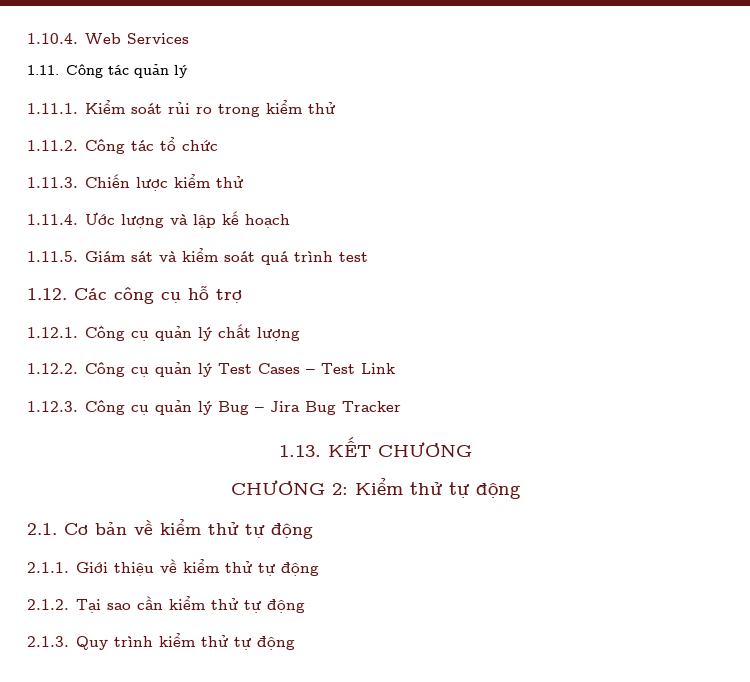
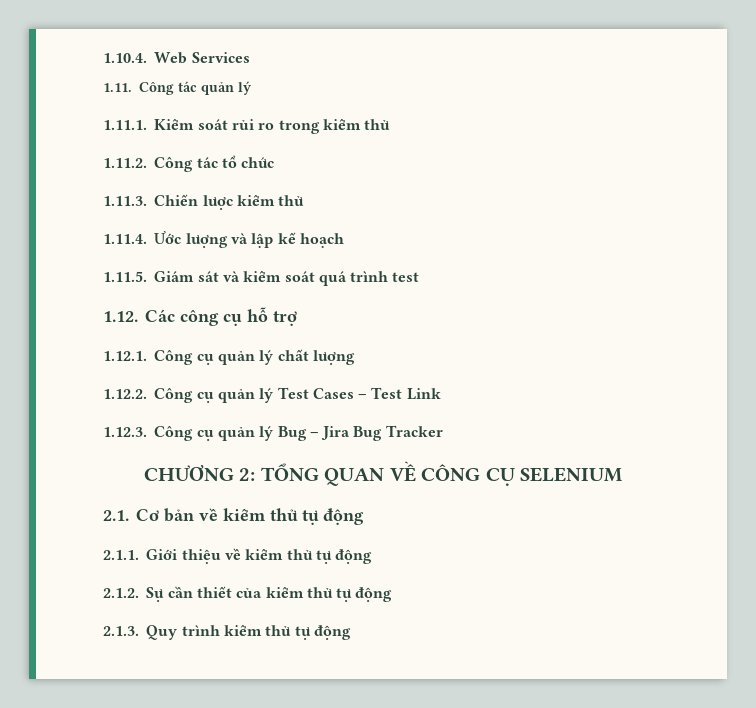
- 1.13. KẾT CHƯƠNG
- CHƯƠNG 2: Kiểm thử tự động
+ CHƯƠNG 2: TỔNG QUAN VỀ CÔNG CỤ SELENIUM
- 2.1.2. Tại sao cần kiểm thử tự động
+ 2.1.2. Sự cần thiết của kiểm thử tự động

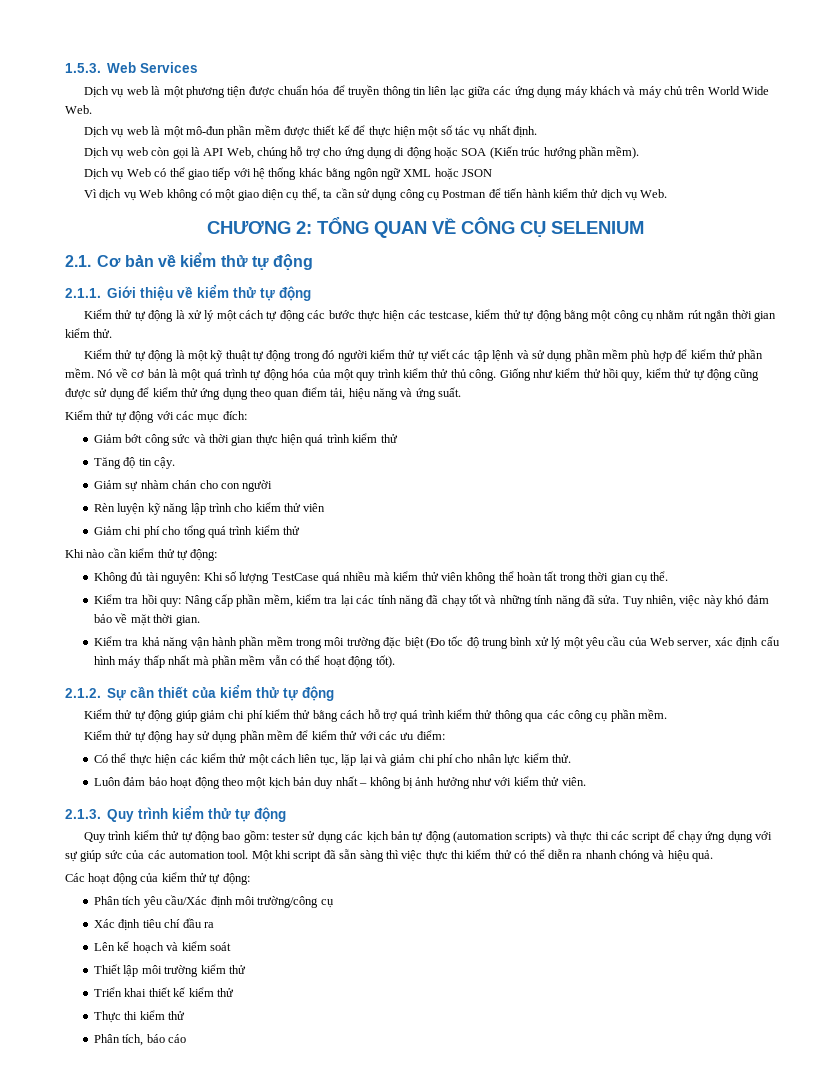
- 1.10.4. Web Services
+ 1.5.3. Web Services
- 1.11. Công tác quản lý
- 1.11.1. Kiểm soát rủi ro trong kiểm thử
- 1.11.2. Công tác tổ chức
- 1.11.3. Chiến lược kiểm thử
- 1.11.4. Ước lượng và lập kế hoạch
- 1.11.5. Giám sát và kiểm soát quá trình test
- 1.12. Các công cụ hỗ trợ
- 1.12.1. Công cụ quản lý chất lượng
- 1.12.2. Công cụ quản lý Test Cases – Test Link
- 1.12.3. Công cụ quản lý Bug – Jira Bug Tracker
+ Dịch vụ web là một phương tiện được chuẩn hóa để truyền thông tin liên lạc giữa các ứng dụng máy khách và máy chủ trên World Wide Web.
+ Dịch vụ web là một mô-đun phần mềm được thiết kế để thực hiện một số tác vụ nhất định.
+ Dịch vụ web còn gọi là API Web, chúng hỗ trợ cho ứng dụng di động hoặc SOA (Kiến trúc hướng phần mềm).
+ Dịch vụ Web có thể giao tiếp với hệ thống khác bằng ngôn ngữ XML hoặc JSON
+ Vì dịch vụ Web không có một giao diện cụ thể, ta cần sử dụng công cụ Postman để tiến hành kiểm thử dịch vụ Web.
+ Kiểm thử tự động là xử lý một cách tự động các bước thực hiện các testcase, kiểm thử tự động bằng một công cụ nhằm rút ngắn thời gian kiểm thử.
+ Kiểm thử tự động là một kỹ thuật tự động trong đó người kiểm thử tự viết các tập lệnh và sử dụng phần mềm phù hợp để kiểm thử phần mềm. Nó về cơ bản là một quá trình tự động hóa của một quy trình kiểm thử thủ công. Giống như kiểm thử hồi quy, kiểm thử tự động cũng được sử dụng để kiểm thử ứng dụng theo quan điểm tải, hiệu năng và ứng suất.
+ Kiểm thử tự động với các mục đích:
+ Giảm bớt công sức và thời gian thực hiện quá trình kiểm thử
+ Tăng độ tin cậy.
+ Giảm sự nhàm chán cho con người
+ Rèn luyện kỹ năng lập trình cho kiểm thử viên
+ Giảm chi phí cho tổng quá trình kiểm thử
+ Khi nào cần kiểm thử tự động:
+ Không đủ tài nguyên: Khi số lượng TestCase quá nhiều mà kiểm thử viên không thể hoàn tất trong thời gian cụ thể.
+ Kiểm tra hồi quy: Nâng cấp phần mềm, kiểm tra lại các tính năng đã chạy tốt và những tính năng đã sửa. Tuy nhiên, việc này khó đảm bảo về mặt thời gian.
+ Kiểm tra khả năng vận hành phần mềm trong môi trường đặc biệt (Đo tốc độ trung bình xử lý một yêu cầu của Web server, xác định cấu hình máy thấp nhất mà phần mềm vẫn có thể hoạt động tốt).
+ Kiểm thử tự động giúp giảm chi phí kiểm thử bằng cách hỗ trợ quá trình kiểm thử thông qua các công cụ phần mềm.
+ Kiểm thử tự động hay sử dụng phần mềm để kiểm thử với các ưu điểm:
+ Có thể thực hiện các kiểm thử một cách liên tục, lặp lại và giảm chi phí cho nhân lực kiểm thử.
+ Luôn đảm bảo hoạt động theo một kịch bản duy nhất – không bị ảnh hưởng như với kiểm thử viên.
+ Quy trình kiểm thử tự động bao gồm: tester sử dụng các kịch bản tự động (automation scripts) và thực thi các script để chạy ứng dụng với sự giúp sức của các automation tool. Một khi script đã sẵn sàng thì việc thực thi kiểm thử có thể diễn ra nhanh chóng và hiệu quả.
+ Các hoạt động của kiểm thử tự động:
+ Phân tích yêu cầu/Xác định môi trường/công cụ
+ Xác định tiêu chí đầu ra
+ Lên kế hoạch và kiểm soát
+ Thiết lập môi trường kiểm thử
+ Triển khai thiết kế kiểm thử
+ Thực thi kiểm thử
+ Phân tích, báo cáo

